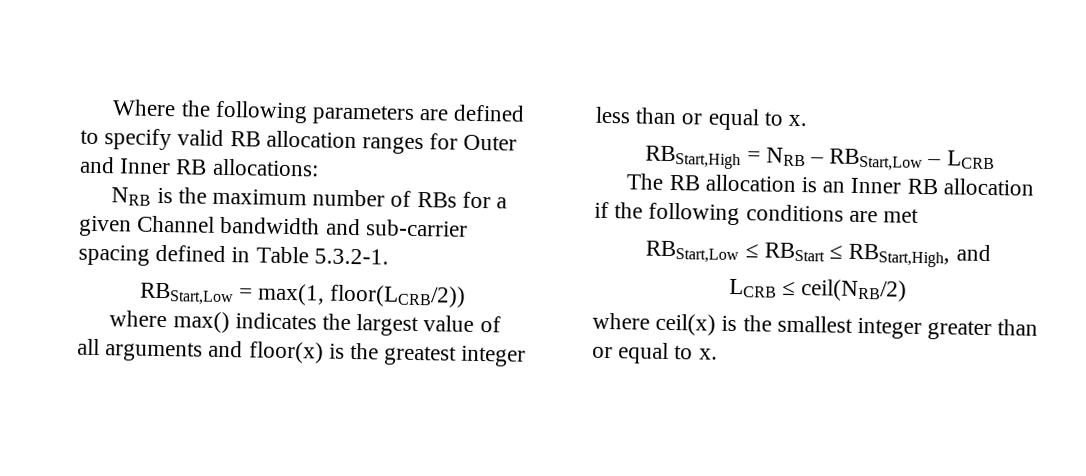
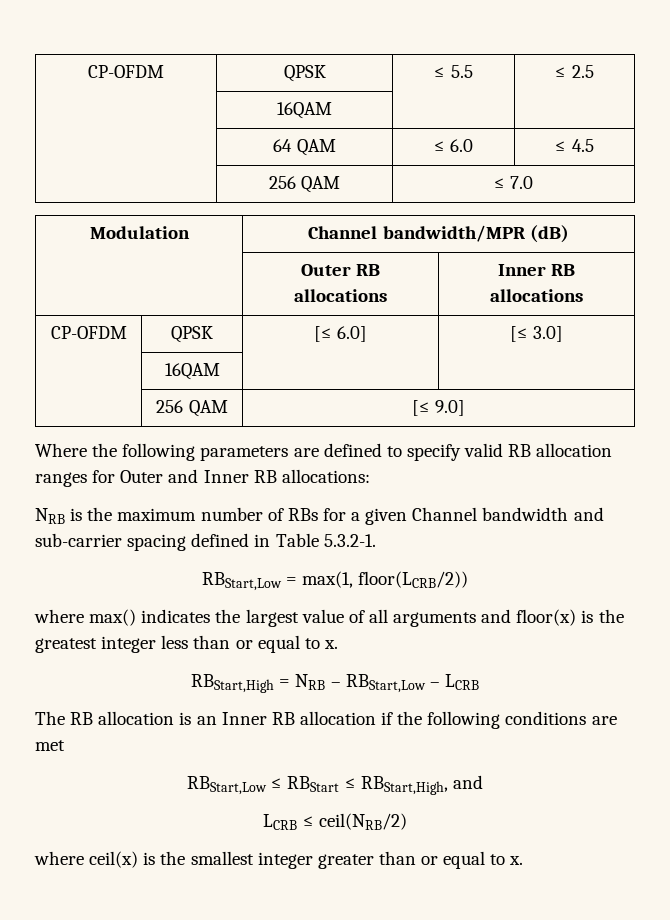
+ CP-OFDM | QPSK | ≤ 5.5 | ≤ 2.5
+ | 16QAM | |
+ | 64 QAM | ≤ 6.0 | ≤ 4.5
+ | 256 QAM | ≤ 7.0
+ Modulation | Channel bandwidth/MPR (dB)
+ | Outer RB allocations | Inner RB allocations
+ CP-OFDM | QPSK | [≤ 6.0] | [≤ 3.0]
+ | 16QAM | |
+ | 256 QAM | [≤ 9.0]

